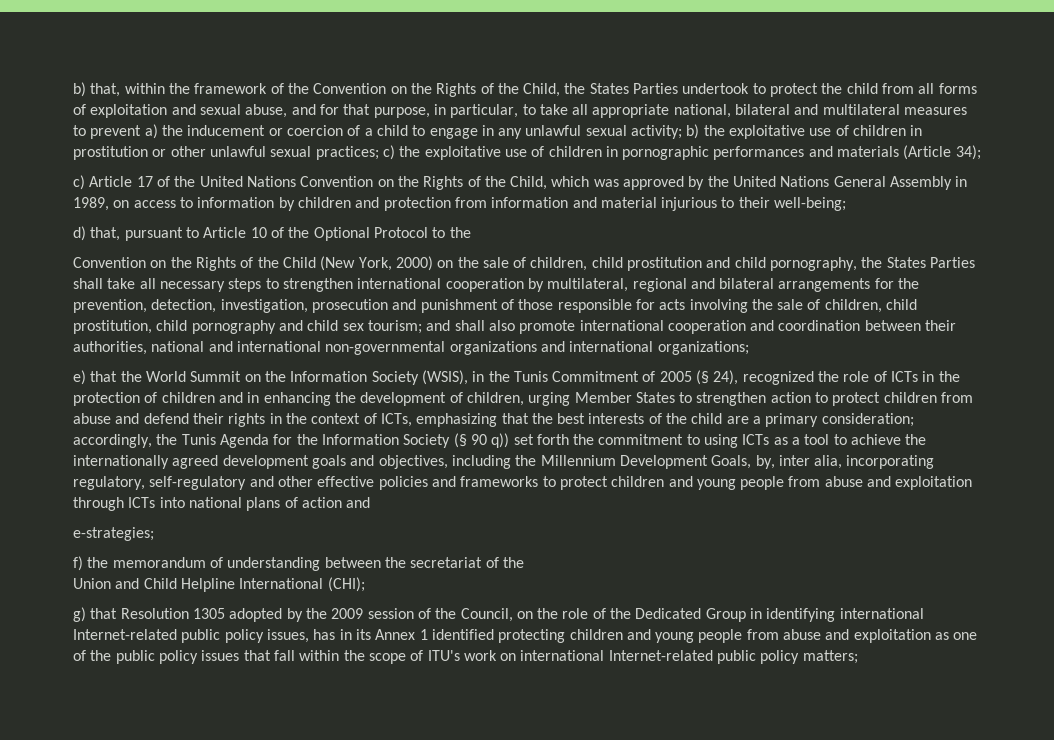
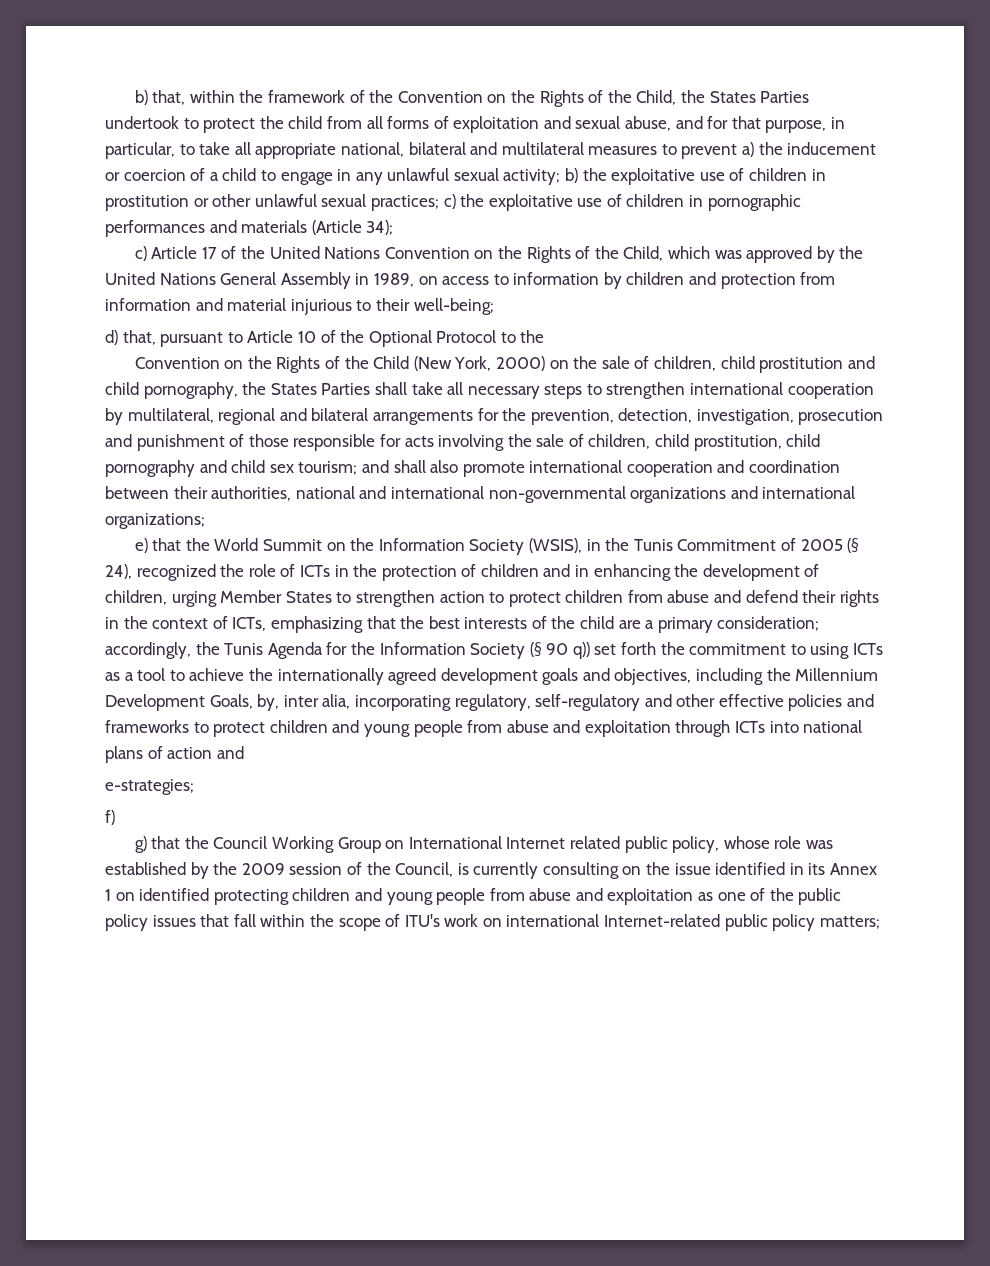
- f) the memorandum of understanding between the secretariat of the
- Union and Child Helpline International (CHI);
- g) that Resolution 1305 adopted by the 2009 session of the Council, on the role of the Dedicated Group in identifying international Internet-related public policy issues, has in its Annex 1 identified protecting children and young people from abuse and exploitation as one of the public policy issues that fall within the scope of ITU's work on international Internet-related public policy matters;
+ f)
+ g) that the Council Working Group on International Internet related public policy, whose role was established by the 2009 session of the Council, is currently consulting on the issue identified in its Annex 1 on identified protecting children and young people from abuse and exploitation as one of the public policy issues that fall within the scope of ITU's work on international Internet-related public policy matters;

